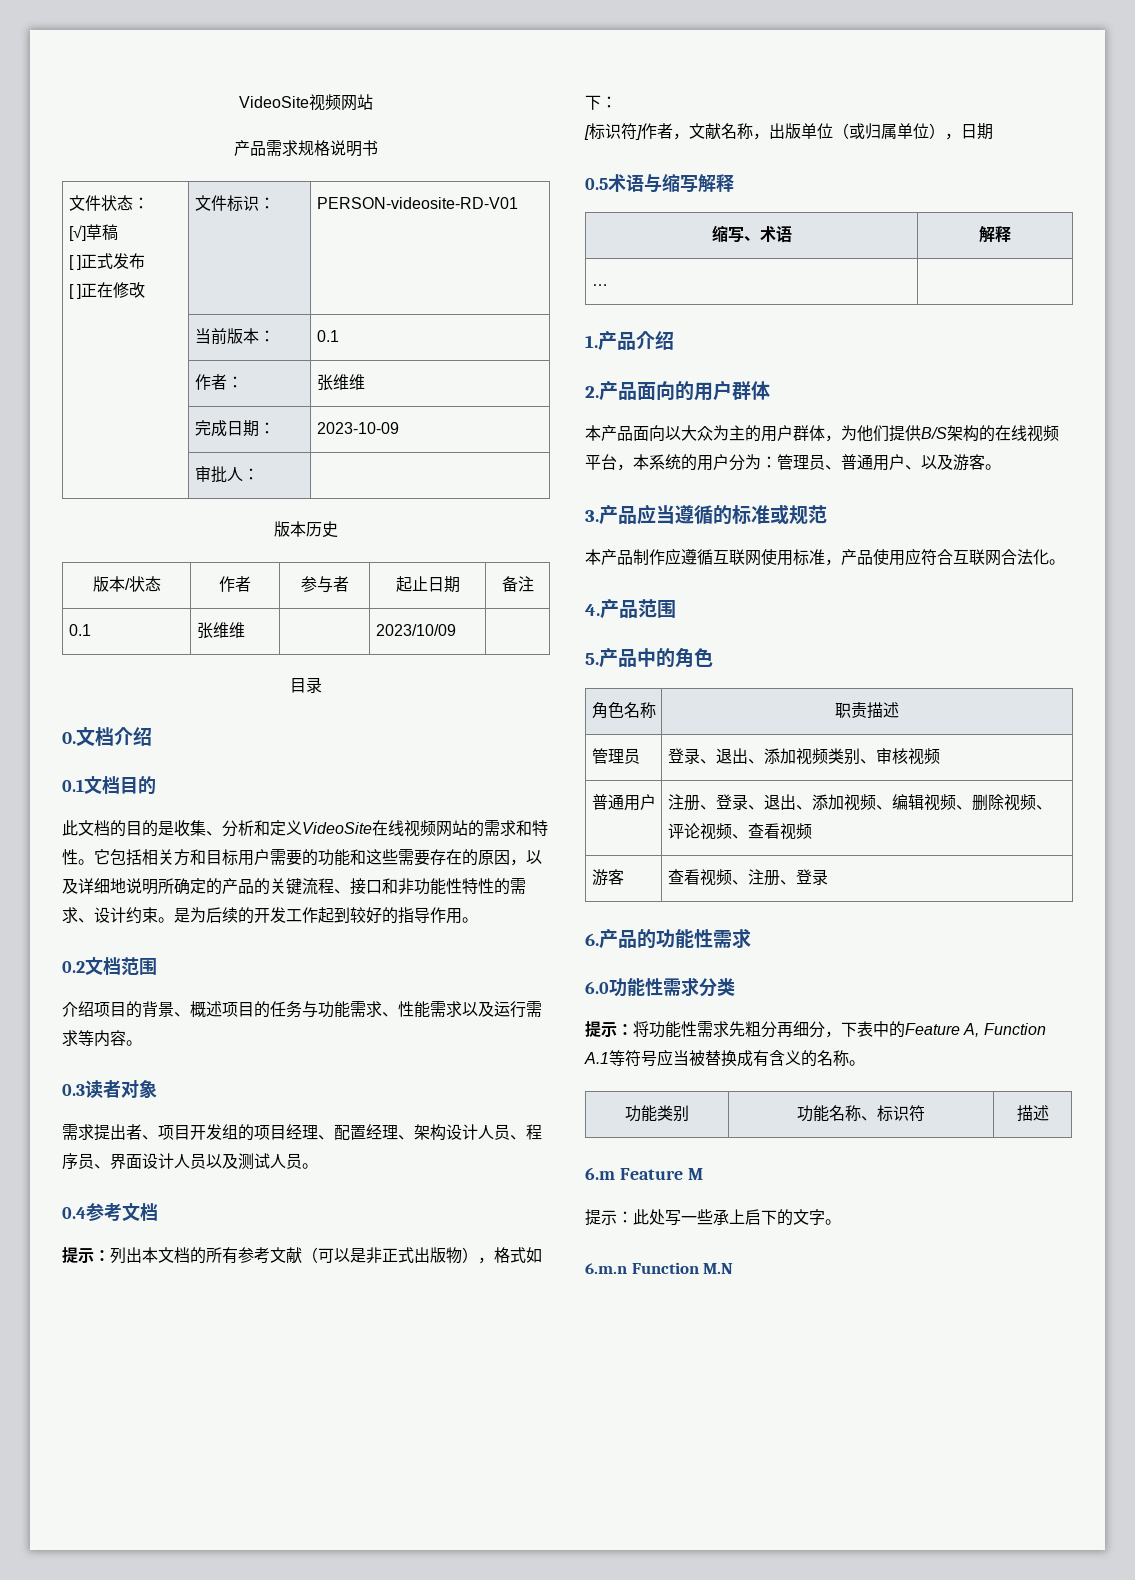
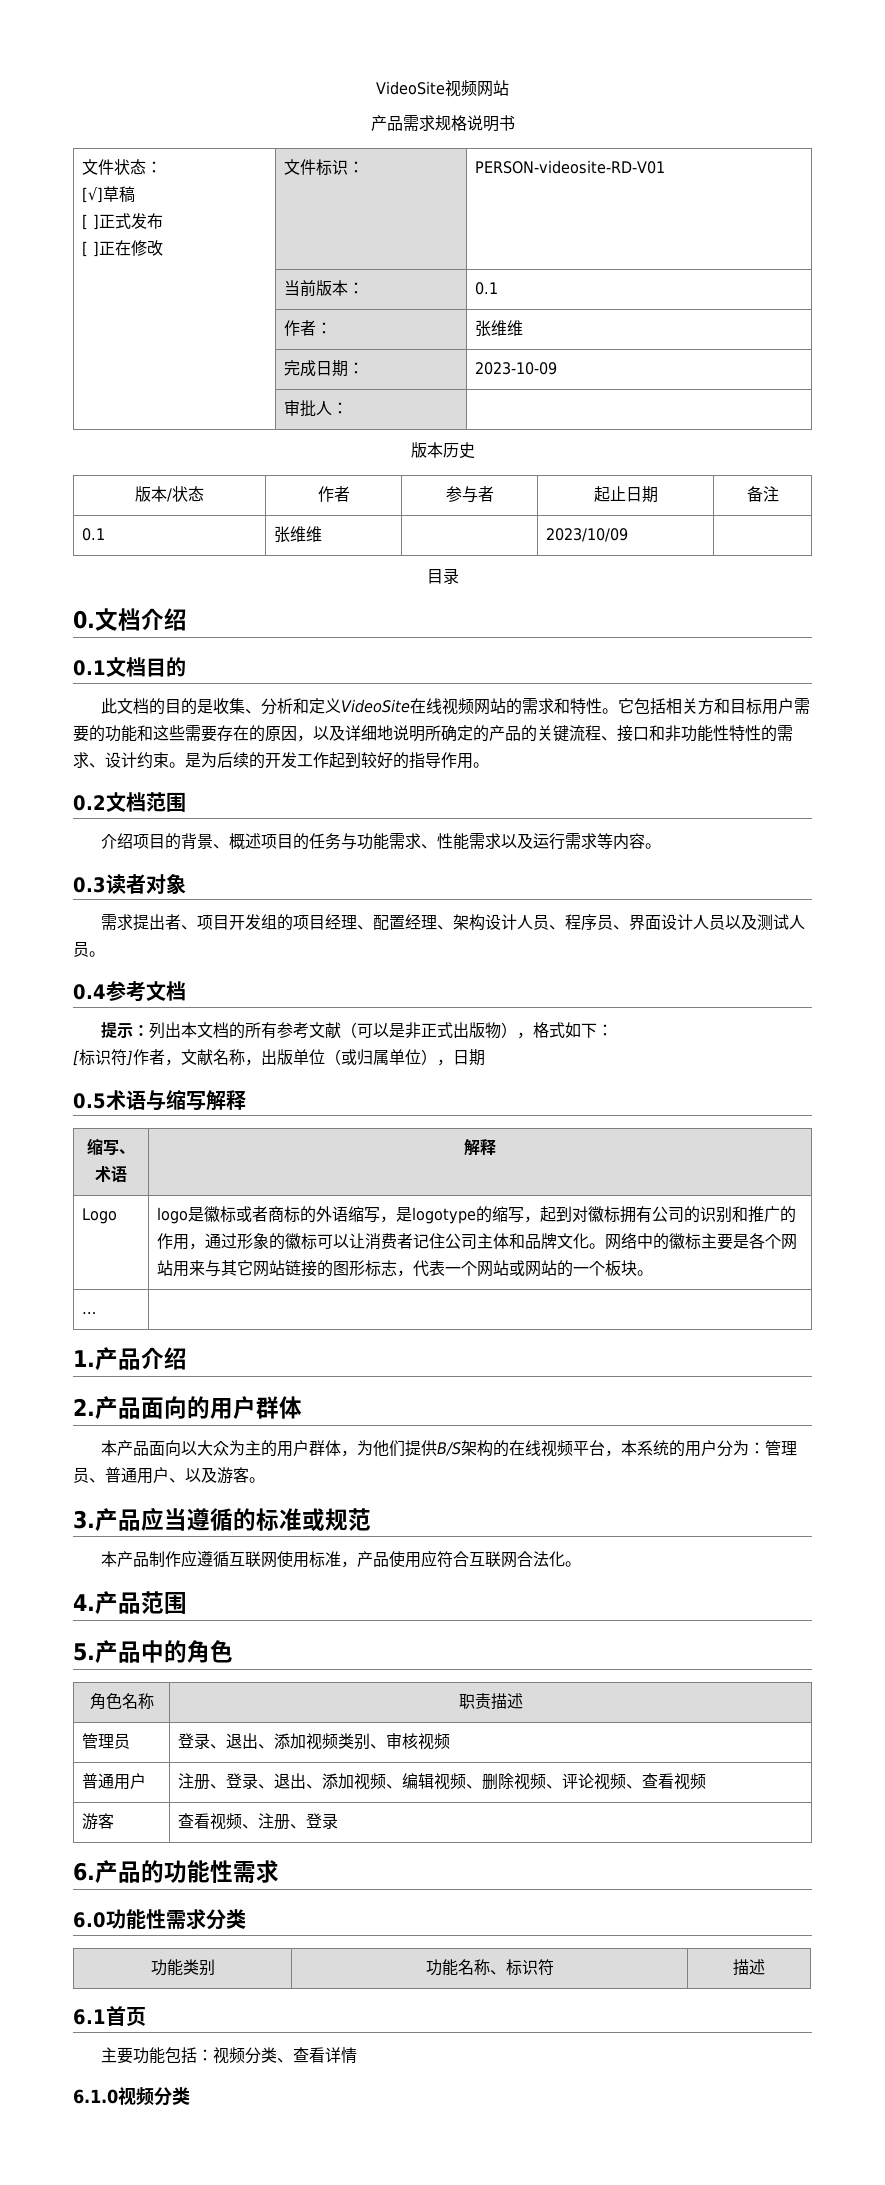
+ Logo | logo是徽标或者商标的外语缩写，是logotype的缩写，起到对徽标拥有公司的识别和推广的作用，通过形象的徽标可以让消费者记住公司主体和品牌文化。网络中的徽标主要是各个网站用来与其它网站链接的图形标志，代表一个网站或网站的一个板块。
- 提示：将功能性需求先粗分再细分，下表中的Feature A, Function A.1等符号应当被替换成有含义的名称。
- 6.m Feature M
- 提示：此处写一些承上启下的文字。
- 6.m.n Function M.N
+ 6.1首页
+ 主要功能包括：视频分类、查看详情
+ 6.1.0视频分类

